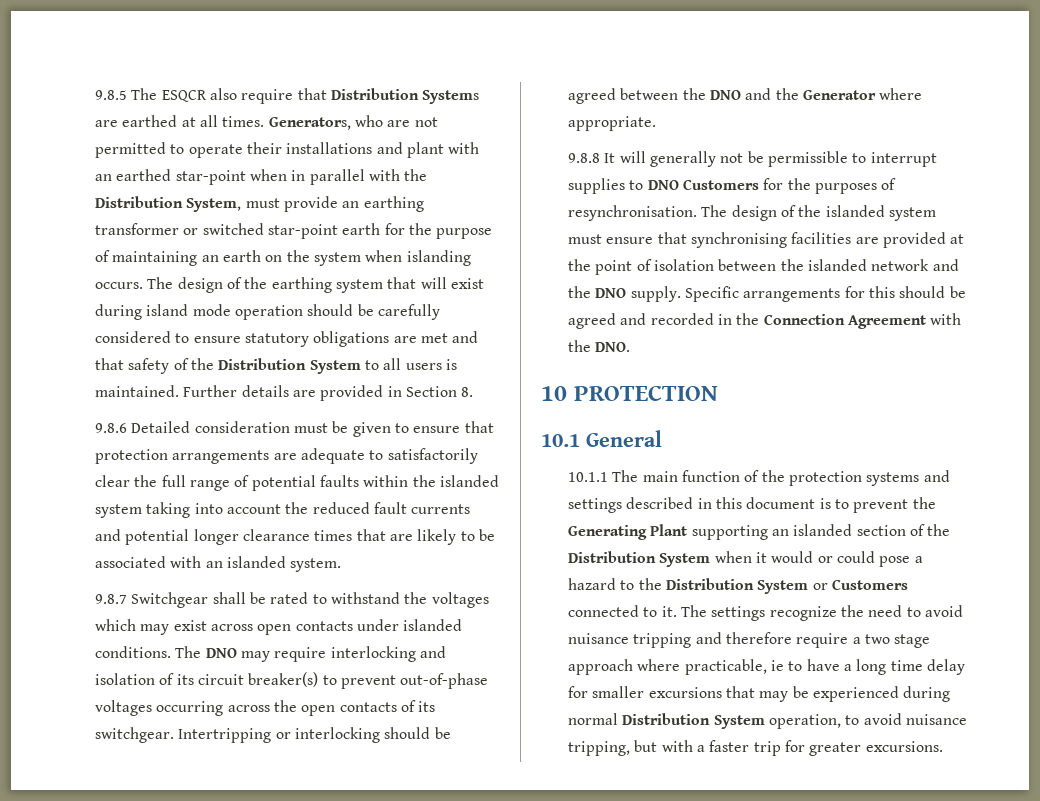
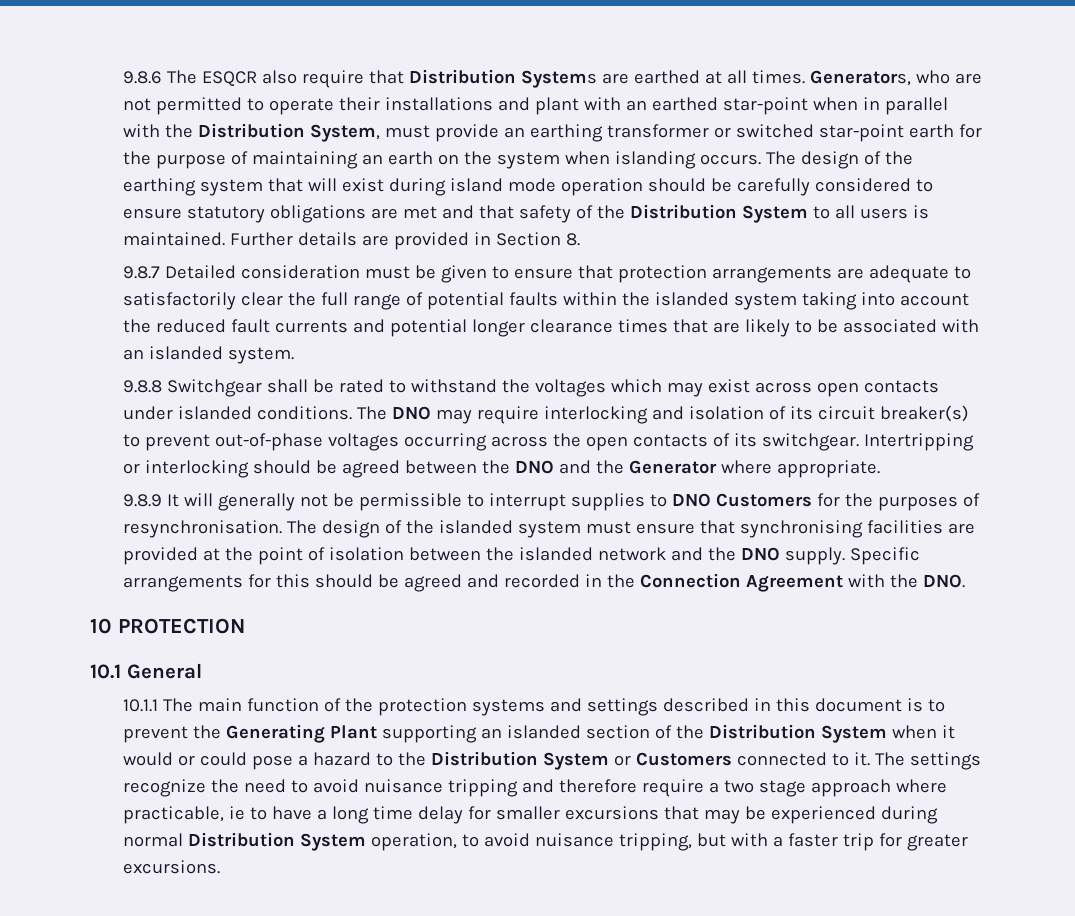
- 9.8.5 The ESQCR also require that Distribution Systems are earthed at all times.
+ 9.8.6 The ESQCR also require that Distribution Systems are earthed at all times.
- 9.8.6 Detailed consideration must be given to ensure that protection arrangements are adequate to satisfactorily clear the full range of potential faults within the islanded system taking into account the reduced fault currents and potential longer clearance times that are likely to be associated with an islanded system.
+ 9.8.7 Detailed consideration must be given to ensure that protection arrangements are adequate to satisfactorily clear the full range of potential faults within the islanded system taking into account the reduced fault currents and potential longer clearance times that are likely to be associated with an islanded system.
- 9.8.7 Switchgear shall be rated to withstand the voltages which may exist across open contacts under islanded conditions.
+ 9.8.8 Switchgear shall be rated to withstand the voltages which may exist across open contacts under islanded conditions.
- 9.8.8 It will generally not be permissible to interrupt supplies to DNO Customers for the purposes of resynchronisation.
+ 9.8.9 It will generally not be permissible to interrupt supplies to DNO Customers for the purposes of resynchronisation.

